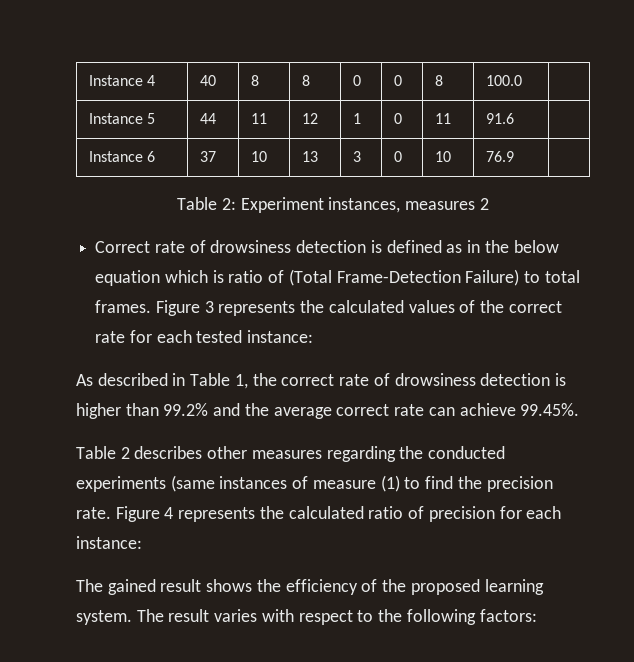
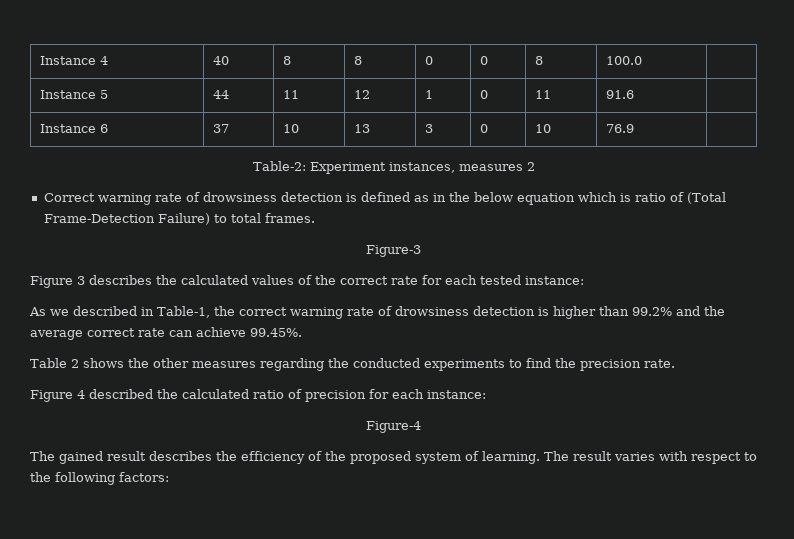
- Table 2: Experiment instances, measures 2
+ Table-2: Experiment instances, measures 2
- Correct rate of drowsiness detection is defined as in the below equation which is ratio of (Total Frame-Detection Failure) to total frames. Figure 3 represents the calculated values of the correct rate for each tested instance:
+ Correct warning rate of drowsiness detection is defined as in the below equation which is ratio of (Total Frame-Detection Failure) to total frames.
+ Figure-3
+ Figure 3 describes the calculated values of the correct rate for each tested instance:
- As described in Table 1, the correct rate of drowsiness detection is higher than 99.2% and the average correct rate can achieve 99.45%.
+ As we described in Table-1, the correct warning rate of drowsiness detection is higher than 99.2% and the average correct rate can achieve 99.45%.
- Table 2 describes other measures regarding the conducted experiments (same instances of measure (1) to find the precision rate. Figure 4 represents the calculated ratio of precision for each instance:
+ Table 2 shows the other measures regarding the conducted experiments to find the precision rate.
+ Figure 4 described the calculated ratio of precision for each instance:
+ Figure-4
- The gained result shows the efficiency of the proposed learning system.
+ The gained result describes the efficiency of the proposed system of learning.

